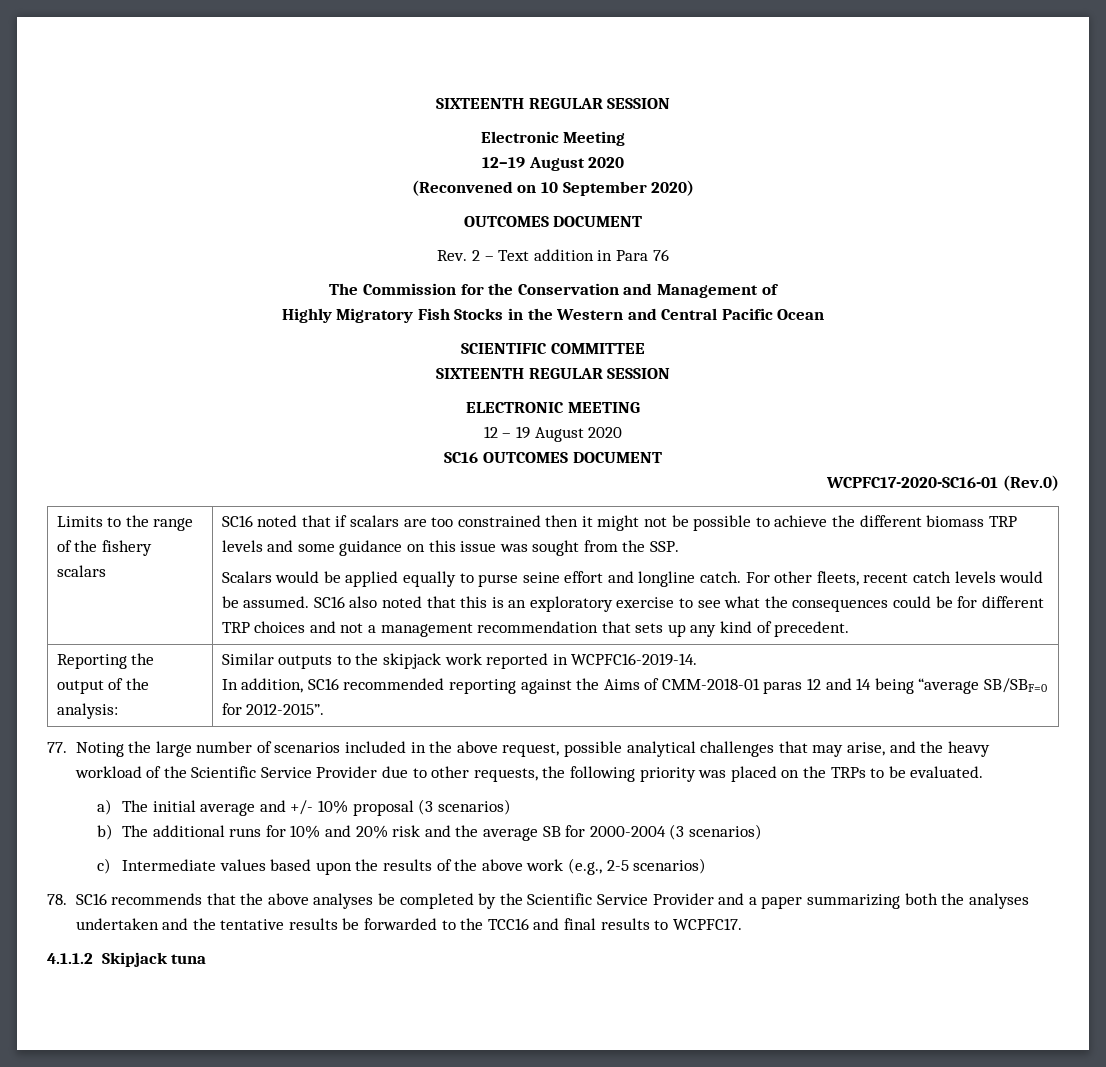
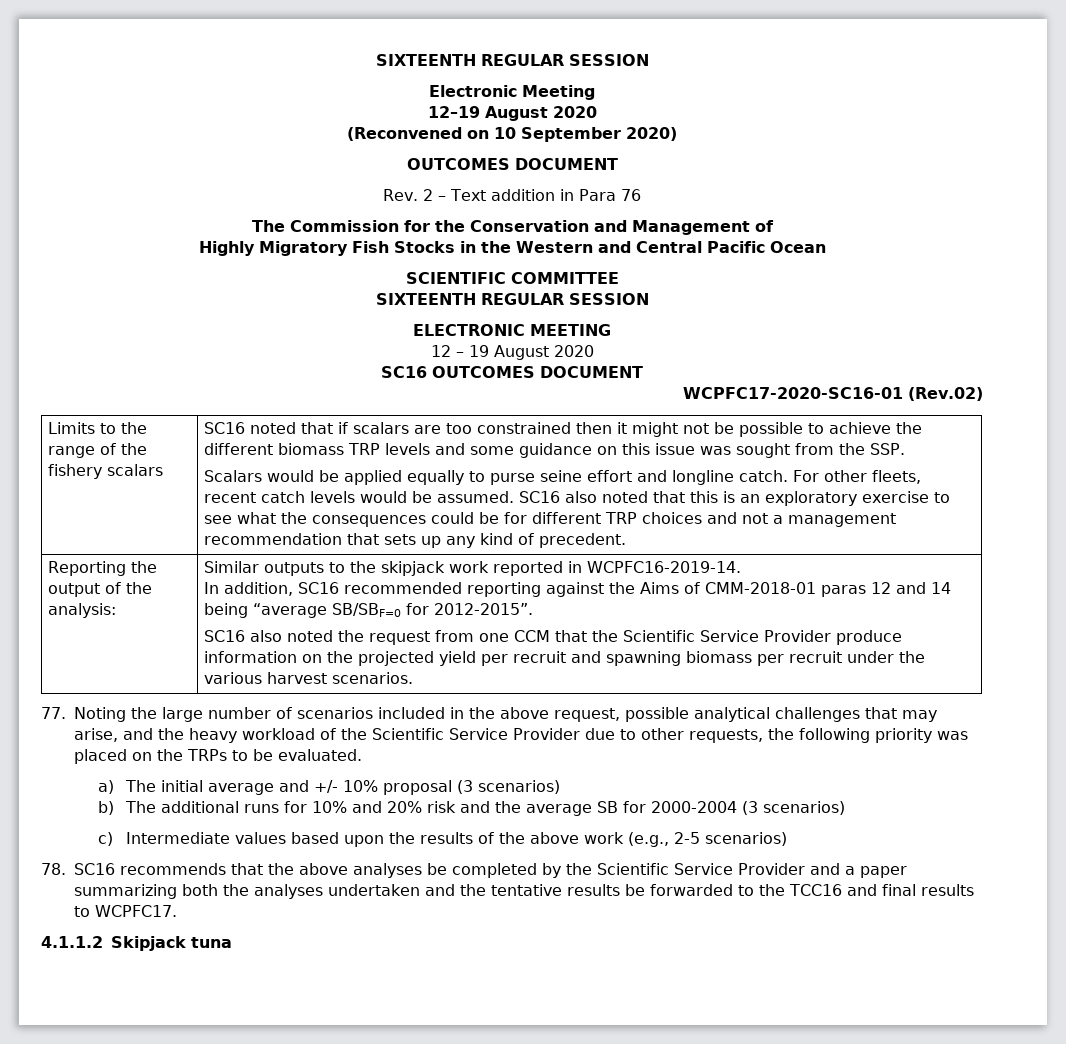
- WCPFC17-2020-SC16-01 (Rev.0)
+ WCPFC17-2020-SC16-01 (Rev.02)
+ SC16 also noted the request from one CCM that the Scientific Service Provider produce information on the projected yield per recruit and spawning biomass per recruit under the various harvest scenarios.

